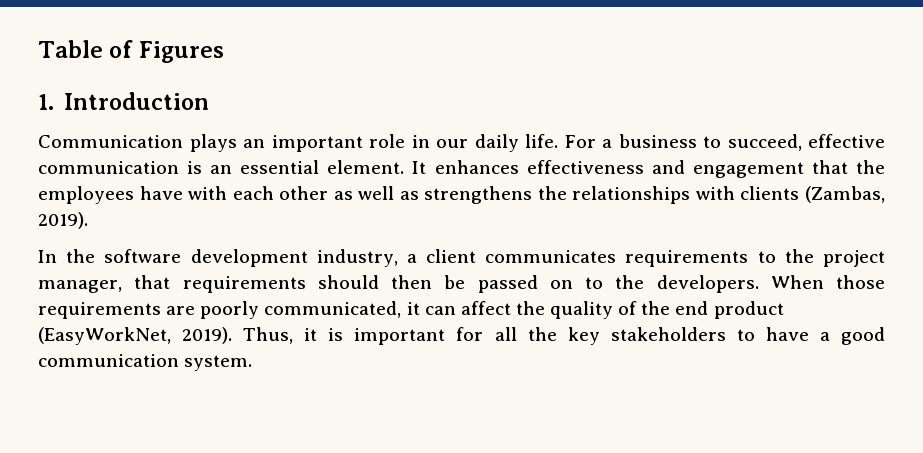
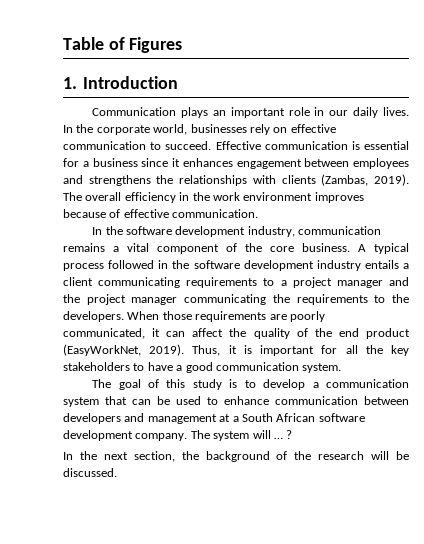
- Communication plays an important role in our daily life. For a business to succeed, effective communication is an essential element. It enhances effectiveness and engagement that the employees have with each other as well as strengthens the relationships with clients (Zambas, 2019).
+ Communication plays an important role in our daily lives. In the corporate world, businesses rely on effective communication to succeed. Effective communication is essential for a business since it enhances engagement between employees and strengthens the relationships with clients (Zambas, 2019). The overall efficiency in the work environment improves because of effective communication.
- In the software development industry, a client communicates requirements to the project manager, that requirements should then be passed on to the developers.
+ In the software development industry, communication remains a vital component of the core business. A typical process followed in the software development industry entails a client communicating requirements to a project manager and the project manager communicating the requirements to the developers.
+ The goal of this study is to develop a communication system that can be used to enhance communication between developers and management at a South African software development company. The system will … ?
+ In the next section, the background of the research will be discussed.

